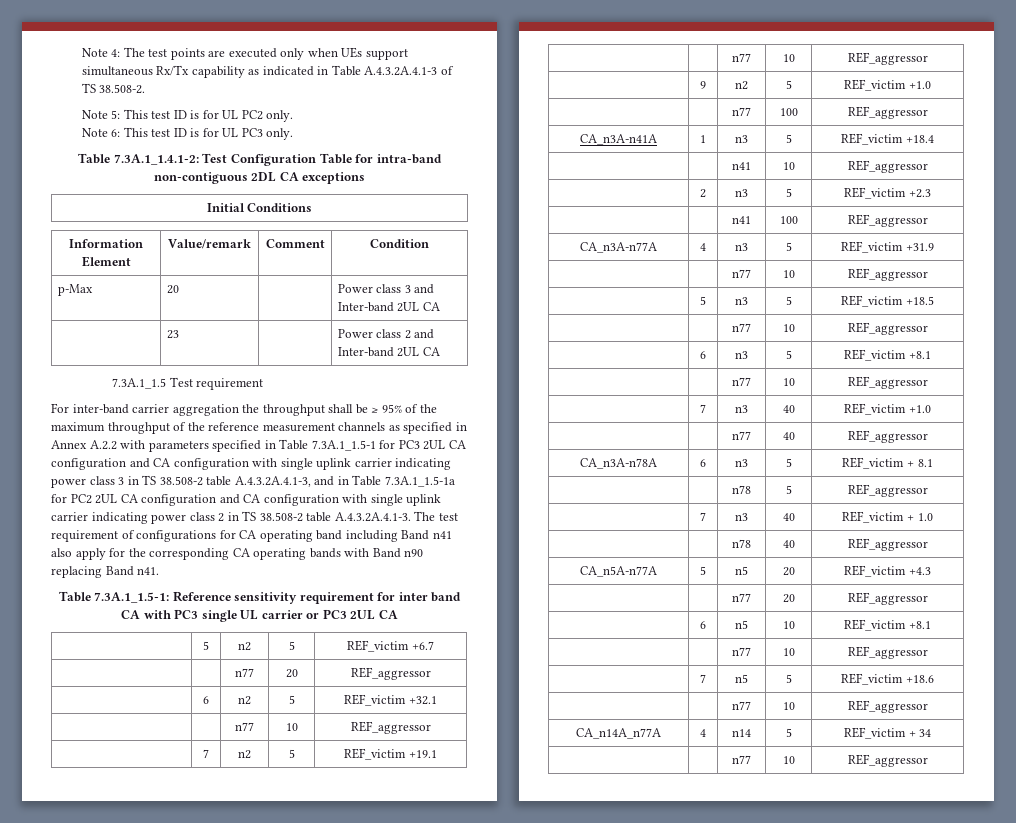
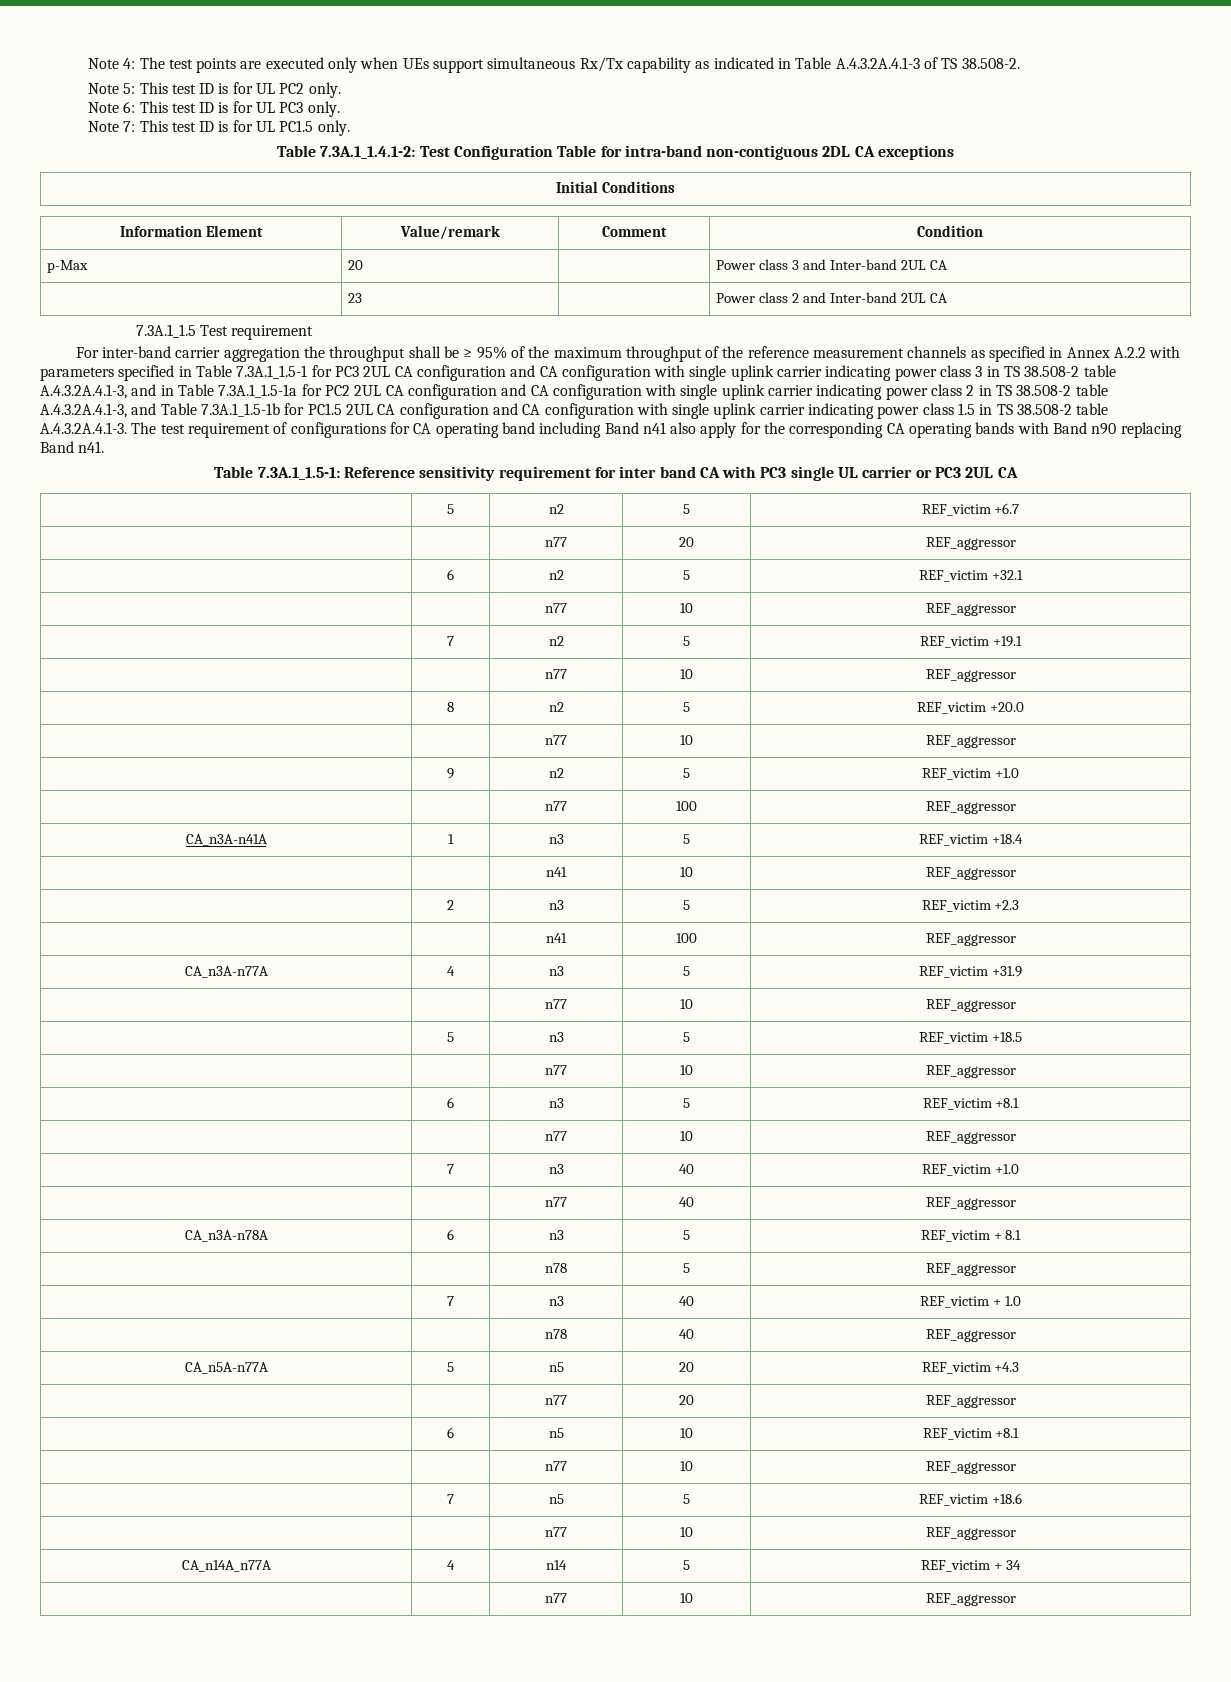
+ Note 7: This test ID is for UL PC1.5 only.
- For inter-band carrier aggregation the throughput shall be ≥ 95% of the maximum throughput of the reference measurement channels as specified in Annex A.2.2 with parameters specified in Table 7.3A.1_1.5-1 for PC3 2UL CA configuration and CA configuration with single uplink carrier indicating power class 3 in TS 38.508-2 table A.4.3.2A.4.1-3, and in Table 7.3A.1_1.5-1a for PC2 2UL CA configuration and CA configuration with single uplink carrier indicating power class 2 in TS 38.508-2 table A.4.3.2A.4.1-3. The test requirement of configurations for CA operating band including Band n41 also apply for the corresponding CA operating bands with Band n90 replacing Band n41.
+ For inter-band carrier aggregation the throughput shall be ≥ 95% of the maximum throughput of the reference measurement channels as specified in Annex A.2.2 with parameters specified in Table 7.3A.1_1.5-1 for PC3 2UL CA configuration and CA configuration with single uplink carrier indicating power class 3 in TS 38.508-2 table A.4.3.2A.4.1-3, and in Table 7.3A.1_1.5-1a for PC2 2UL CA configuration and CA configuration with single uplink carrier indicating power class 2 in TS 38.508-2 table A.4.3.2A.4.1-3, and Table 7.3A.1_1.5-1b for PC1.5 2UL CA configuration and CA configuration with single uplink carrier indicating power class 1.5 in TS 38.508-2 table A.4.3.2A.4.1-3. The test requirement of configurations for CA operating band including Band n41 also apply for the corresponding CA operating bands with Band n90 replacing Band n41.
+ | 8 | n2 | 5 | REF_victim +20.0
+ | | n77 | 10 | REF_aggressor

